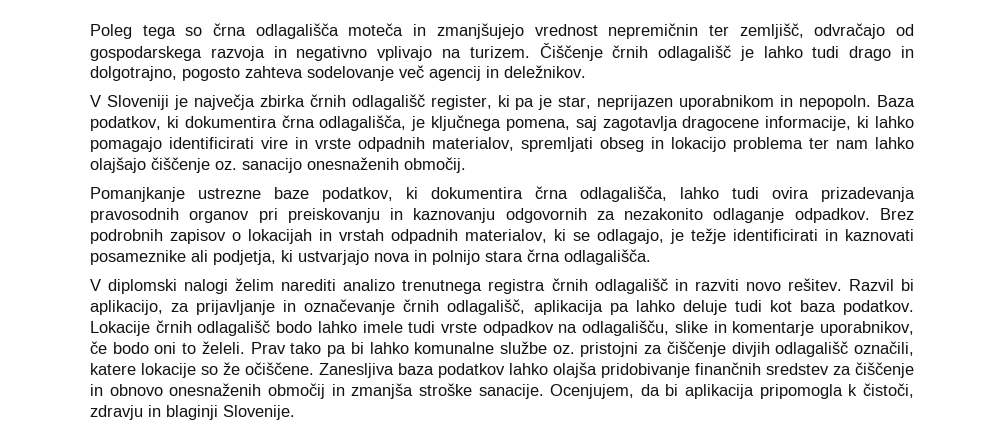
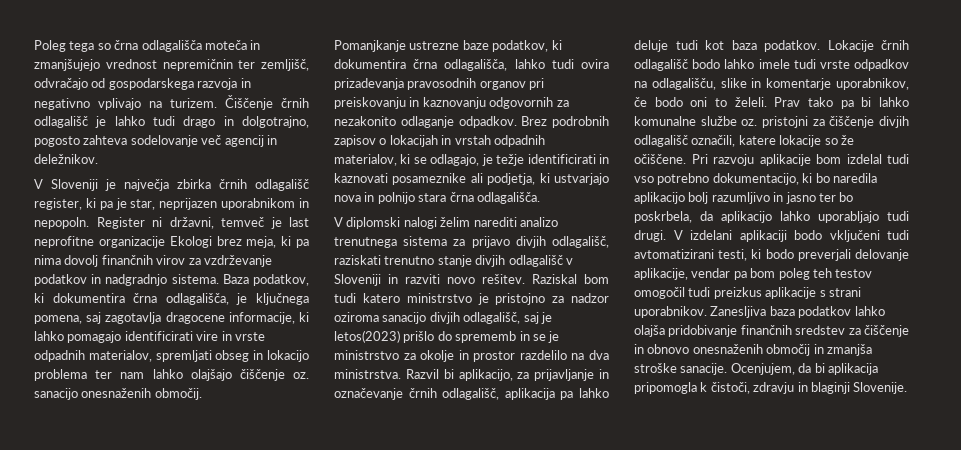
+ Register ni državni, temveč je last neprofitne organizacije Ekologi brez meja, ki pa nima dovolj finančnih virov za vzdrževanje podatkov in nadgradnjo sistema.
- V diplomski nalogi želim narediti analizo trenutnega registra črnih odlagališč in razviti novo rešitev.
+ V diplomski nalogi želim narediti analizo trenutnega sistema za prijavo divjih odlagališč, raziskati trenutno stanje divjih odlagališč v Sloveniji in razviti novo rešitev. Raziskal bom tudi katero ministrstvo je pristojno za nadzor oziroma sanacijo divjih odlagališč, saj je letos(2023) prišlo do sprememb in se je ministrstvo za okolje in prostor razdelilo na dva ministrstva.
+ Pri razvoju aplikacije bom izdelal tudi vso potrebno dokumentacijo, ki bo naredila aplikacijo bolj razumljivo in jasno ter bo poskrbela, da aplikacijo lahko uporabljajo tudi drugi. V izdelani aplikaciji bodo vključeni tudi avtomatizirani testi, ki bodo preverjali delovanje aplikacije, vendar pa bom poleg teh testov omogočil tudi preizkus aplikacije s strani uporabnikov.

